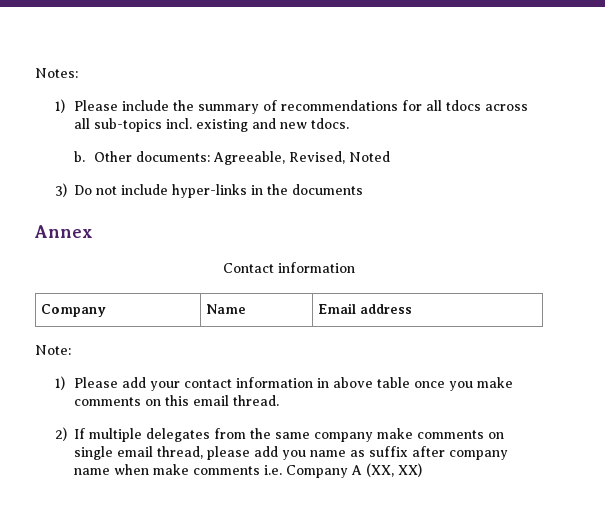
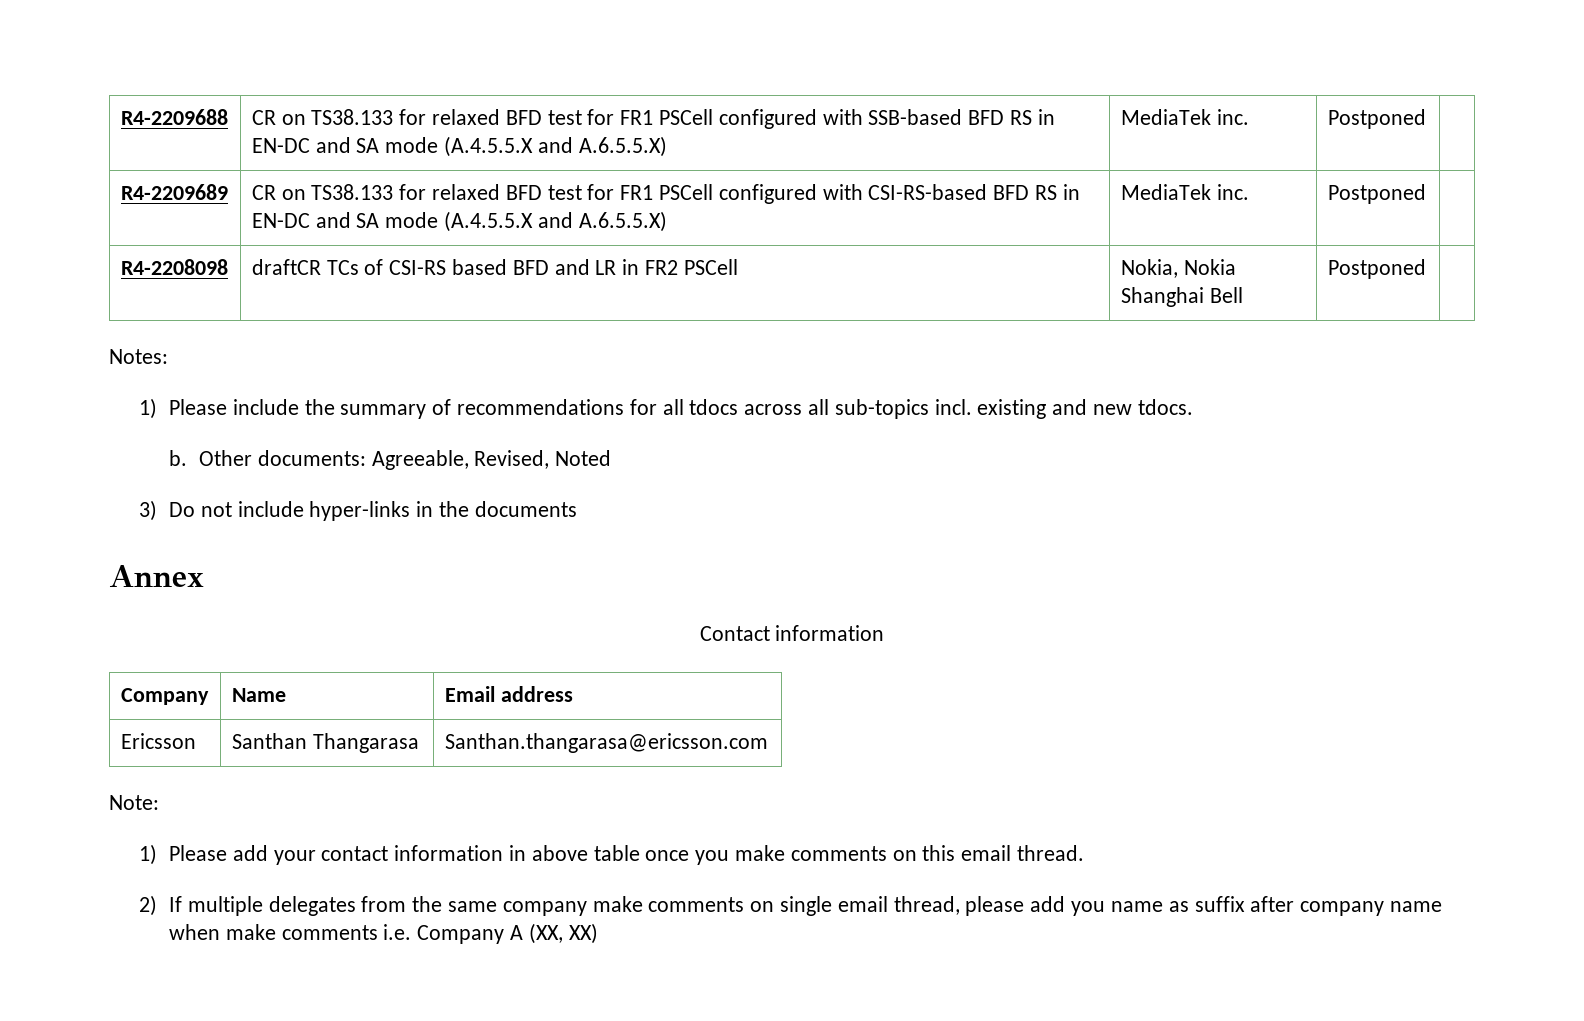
+ R4-2209688 | CR on TS38.133 for relaxed BFD test for FR1 PSCell configured with SSB-based BFD RS in EN-DC and SA mode (A.4.5.5.X and A.6.5.5.X) | MediaTek inc. | Postponed |
+ R4-2209689 | CR on TS38.133 for relaxed BFD test for FR1 PSCell configured with CSI-RS-based BFD RS in EN-DC and SA mode (A.4.5.5.X and A.6.5.5.X) | MediaTek inc. | Postponed |
+ R4-2208098 | draftCR TCs of CSI-RS based BFD and LR in FR2 PSCell | Nokia, Nokia Shanghai Bell | Postponed |
+ Ericsson | Santhan Thangarasa | Santhan.thangarasa@ericsson.com

